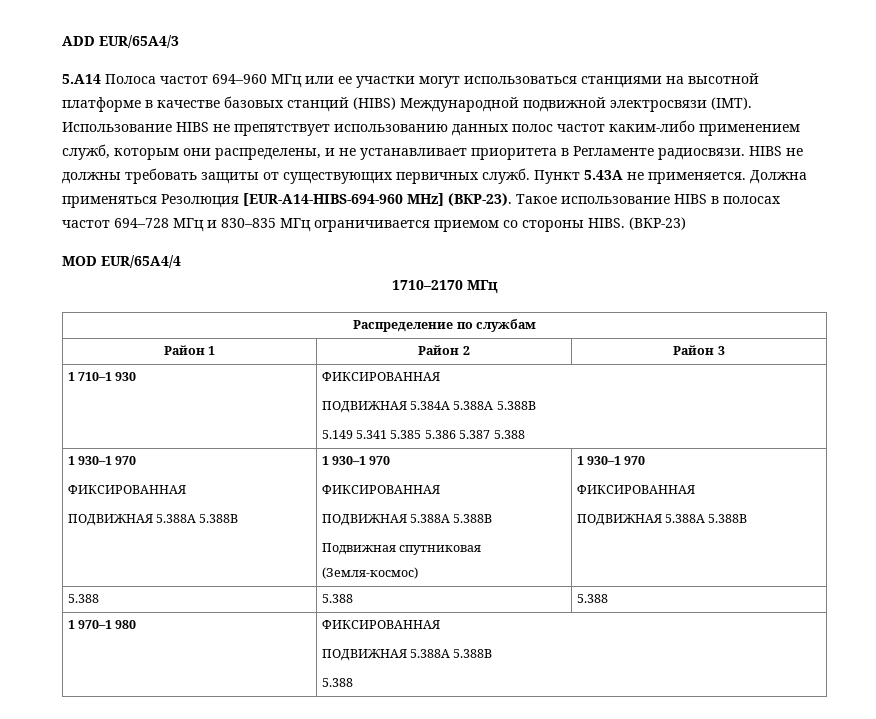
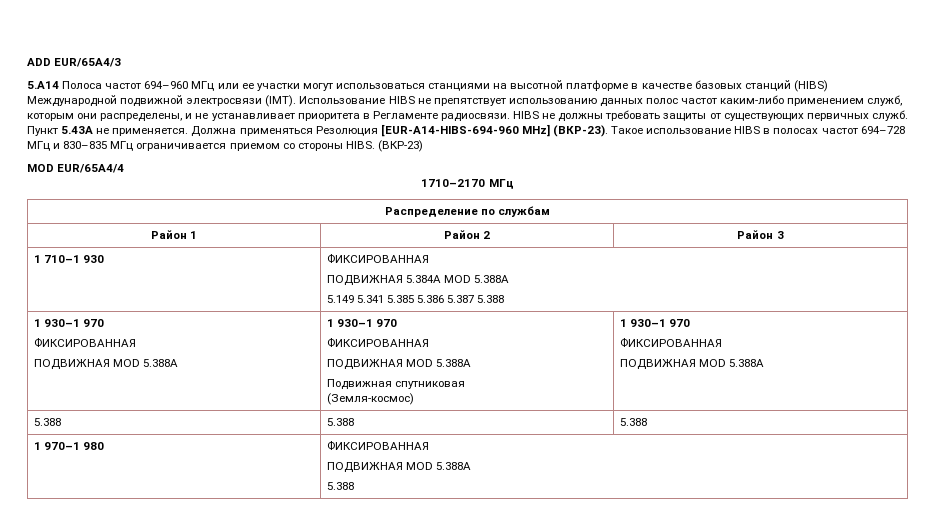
  1 710–1 930 | ФИКСИРОВАННАЯ
- ПОДВИЖНАЯ 5.384A 5.388A 5.388В
+ ПОДВИЖНАЯ 5.384A MOD 5.388A
  5.149 5.341 5.385 5.386 5.387 5.388
  1 930–1 970
  ФИКСИРОВАННАЯ
- ПОДВИЖНАЯ 5.388A 5.388В | 1 930–1 970
+ ПОДВИЖНАЯ MOD 5.388A | 1 930–1 970
  ФИКСИРОВАННАЯ
- ПОДВИЖНАЯ 5.388A 5.388В
+ ПОДВИЖНАЯ MOD 5.388A
  Подвижная спутниковая
  (Земля-космос) | 1 930–1 970
  ФИКСИРОВАННАЯ
- ПОДВИЖНАЯ 5.388A 5.388В
+ ПОДВИЖНАЯ MOD 5.388A
  1 970–1 980 | ФИКСИРОВАННАЯ
- ПОДВИЖНАЯ 5.388A 5.388В
+ ПОДВИЖНАЯ MOD 5.388A

